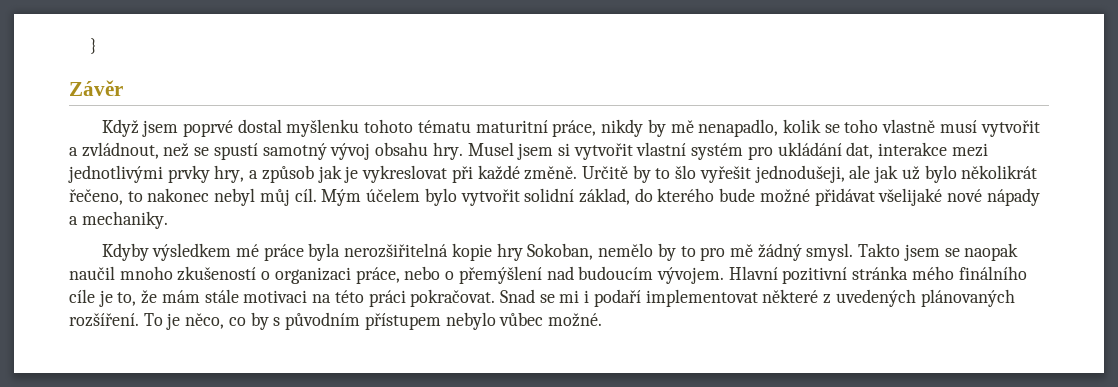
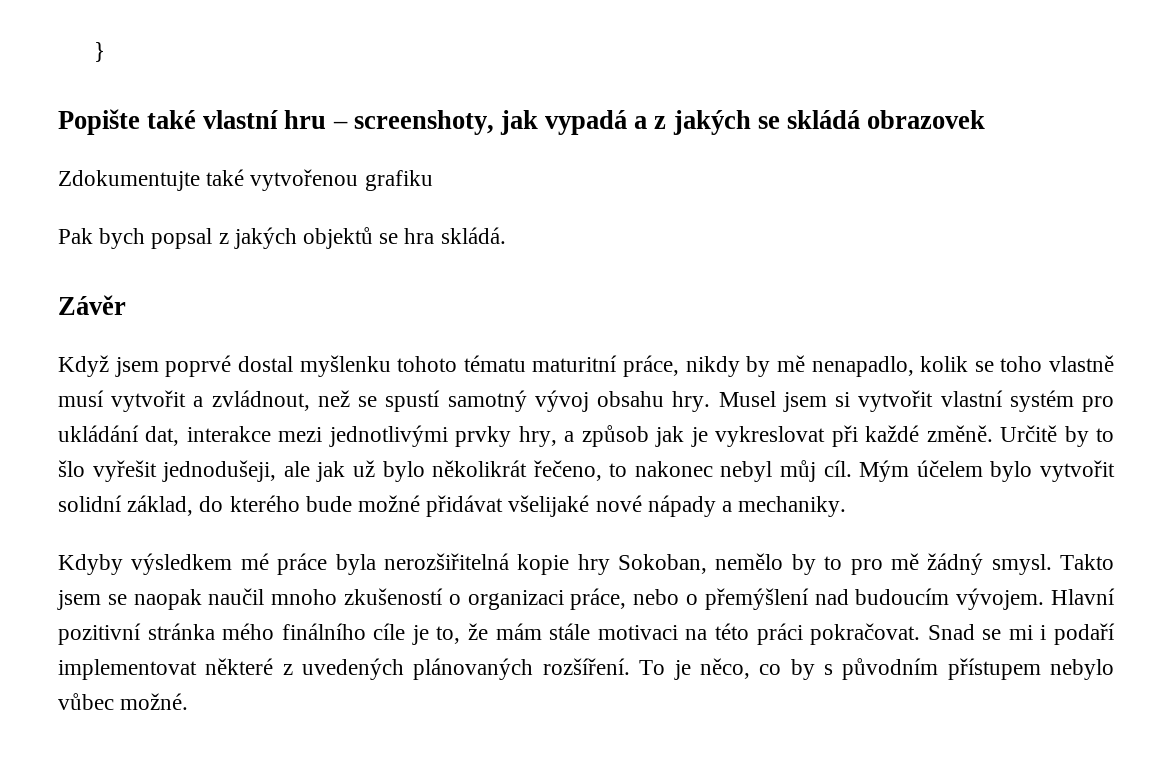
+ Popište také vlastní hru – screenshoty, jak vypadá a z jakých se skládá obrazovek
+ Zdokumentujte také vytvořenou grafiku
+ Pak bych popsal z jakých objektů se hra skládá.

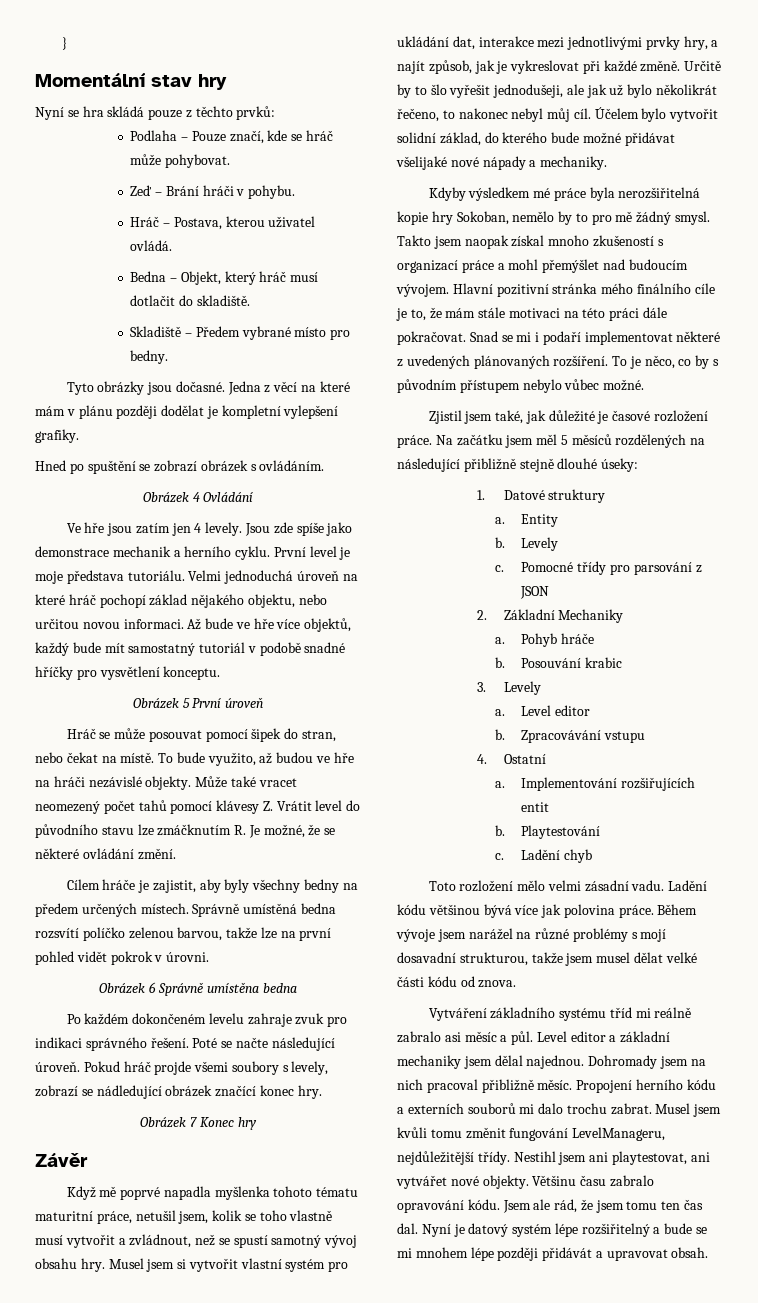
- Popište také vlastní hru – screenshoty, jak vypadá a z jakých se skládá obrazovek
- Zdokumentujte také vytvořenou grafiku
- Pak bych popsal z jakých objektů se hra skládá.
+ Momentální stav hry
+ Nyní se hra skládá pouze z těchto prvků:
+ Podlaha – Pouze značí, kde se hráč může pohybovat.
+ Zeď – Brání hráči v pohybu.
+ Hráč – Postava, kterou uživatel ovládá.
+ Bedna – Objekt, který hráč musí dotlačit do skladiště.
+ Skladiště – Předem vybrané místo pro bedny.
+ Tyto obrázky jsou dočasné. Jedna z věcí na které mám v plánu později dodělat je kompletní vylepšení grafiky.
+ Hned po spuštění se zobrazí obrázek s ovládáním.
+ Obrázek 4 Ovládání
+ Ve hře jsou zatím jen 4 levely. Jsou zde spíše jako demonstrace mechanik a herního cyklu. První level je moje představa tutoriálu. Velmi jednoduchá úroveň na které hráč pochopí základ nějakého objektu, nebo určitou novou informaci. Až bude ve hře více objektů, každý bude mít samostatný tutoriál v podobě snadné hříčky pro vysvětlení konceptu.
+ Obrázek 5 První úroveň
+ Hráč se může posouvat pomocí šipek do stran, nebo čekat na místě. To bude využito, až budou ve hře na hráči nezávislé objekty. Může také vracet neomezený počet tahů pomocí klávesy Z. Vrátit level do původního stavu lze zmáčknutím R. Je možné, že se některé ovládání změní.
+ Cílem hráče je zajistit, aby byly všechny bedny na předem určených místech. Správně umístěná bedna rozsvítí políčko zelenou barvou, takže lze na první pohled vidět pokrok v úrovni.
+ Obrázek 6 Správně umístěna bedna
+ Po každém dokončeném levelu zahraje zvuk pro indikaci správného řešení. Poté se načte následující úroveň. Pokud hráč projde všemi soubory s levely, zobrazí se nádledující obrázek značící konec hry.
+ Obrázek 7 Konec hry
  Závěr
- Když jsem poprvé dostal myšlenku tohoto tématu maturitní práce, nikdy by mě nenapadlo, kolik se toho vlastně musí vytvořit a zvládnout, než se spustí samotný vývoj obsahu hry.
+ Když mě poprvé napadla myšlenka tohoto tématu maturitní práce, netušil jsem, kolik se toho vlastně musí vytvořit a zvládnout, než se spustí samotný vývoj obsahu hry.
- Musel jsem si vytvořit vlastní systém pro ukládání dat, interakce mezi jednotlivými prvky hry, a způsob jak je vykreslovat při každé změně.
+ Musel jsem si vytvořit vlastní systém pro ukládání dat, interakce mezi jednotlivými prvky hry, a najít způsob, jak je vykreslovat při každé změně.
- Mým účelem bylo vytvořit solidní základ, do kterého bude možné přidávat všelijaké nové nápady a mechaniky.
+ Účelem bylo vytvořit solidní základ, do kterého bude možné přidávat všelijaké nové nápady a mechaniky.
- Takto jsem se naopak naučil mnoho zkušeností o organizaci práce, nebo o přemýšlení nad budoucím vývojem.
+ Takto jsem naopak získal mnoho zkušeností s organizací práce a mohl přemýšlet nad budoucím vývojem.
- Hlavní pozitivní stránka mého finálního cíle je to, že mám stále motivaci na této práci pokračovat.
+ Hlavní pozitivní stránka mého finálního cíle je to, že mám stále motivaci na této práci dále pokračovat.
+ Zjistil jsem také, jak důležité je časové rozložení práce. Na začátku jsem měl 5 měsíců rozdělených na následující přibližně stejně dlouhé úseky:
+ 1. Datové struktury
+ a. Entity
+ b. Levely
+ c. Pomocné třídy pro parsování z JSON
+ 2. Základní Mechaniky
+ a. Pohyb hráče
+ b. Posouvání krabic
+ 3. Levely
+ a. Level editor
+ b. Zpracovávání vstupu
+ 4. Ostatní
+ a. Implementování rozšiřujících entit
+ b. Playtestování
+ c. Ladění chyb
+ Toto rozložení mělo velmi zásadní vadu. Ladění kódu většinou bývá více jak polovina práce. Během vývoje jsem narážel na různé problémy s mojí dosavadní strukturou, takže jsem musel dělat velké části kódu od znova.
+ Vytváření základního systému tříd mi reálně zabralo asi měsíc a půl. Level editor a základní mechaniky jsem dělal najednou. Dohromady jsem na nich pracoval přibližně měsíc. Propojení herního kódu a externích souborů mi dalo trochu zabrat. Musel jsem kvůli tomu změnit fungování LevelManageru, nejdůležitější třídy. Nestihl jsem ani playtestovat, ani vytvářet nové objekty. Většinu času zabralo opravování kódu. Jsem ale rád, že jsem tomu ten čas dal. Nyní je datový systém lépe rozšiřitelný a bude se mi mnohem lépe později přidávát a upravovat obsah.

